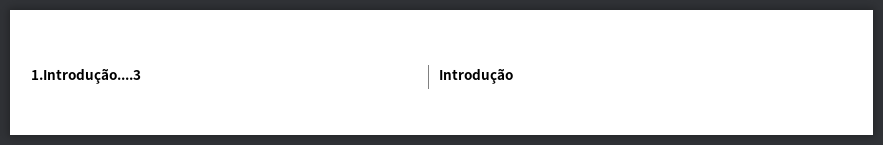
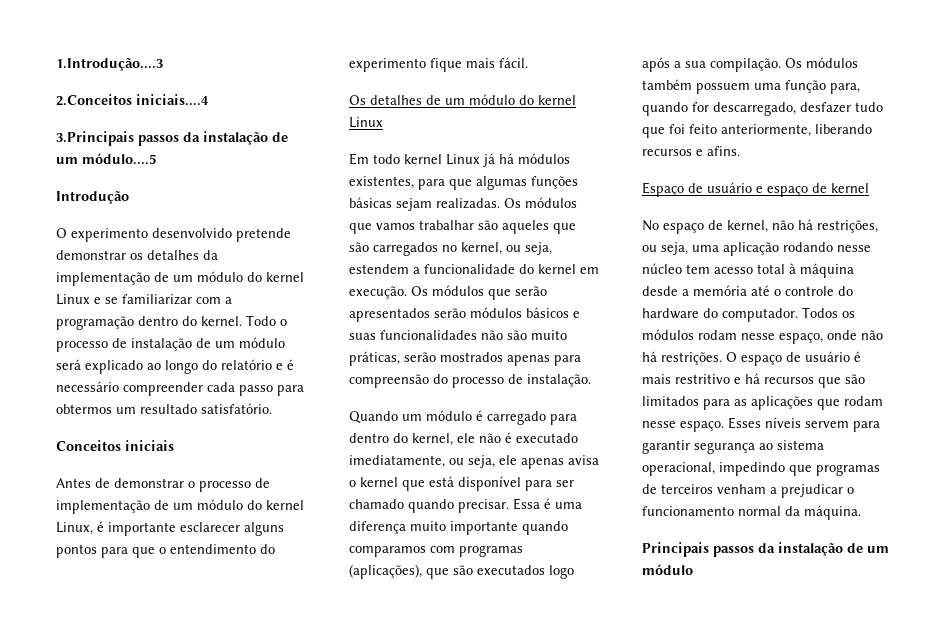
+ 2.Conceitos iniciais....4
+ 3.Principais passos da instalação de um módulo....5
  Introdução
+ O experimento desenvolvido pretende demonstrar os detalhes da implementação de um módulo do kernel Linux e se familiarizar com a programação dentro do kernel. Todo o processo de instalação de um módulo será explicado ao longo do relatório e é necessário compreender cada passo para obtermos um resultado satisfatório.
+ Conceitos iniciais
+ Antes de demonstrar o processo de implementação de um módulo do kernel Linux, é importante esclarecer alguns pontos para que o entendimento do experimento fique mais fácil.
+ Os detalhes de um módulo do kernel Linux
+ Em todo kernel Linux já há módulos existentes, para que algumas funções básicas sejam realizadas. Os módulos que vamos trabalhar são aqueles que são carregados no kernel, ou seja, estendem a funcionalidade do kernel em execução. Os módulos que serão apresentados serão módulos básicos e suas funcionalidades não são muito práticas, serão mostrados apenas para compreensão do processo de instalação.
+ Quando um módulo é carregado para dentro do kernel, ele não é executado imediatamente, ou seja, ele apenas avisa o kernel que está disponível para ser chamado quando precisar. Essa é uma diferença muito importante quando comparamos com programas (aplicações), que são executados logo após a sua compilação. Os módulos também possuem uma função para, quando for descarregado, desfazer tudo que foi feito anteriormente, liberando recursos e afins.
+ Espaço de usuário e espaço de kernel
+ No espaço de kernel, não há restrições, ou seja, uma aplicação rodando nesse núcleo tem acesso total à máquina desde a memória até o controle do hardware do computador. Todos os módulos rodam nesse espaço, onde não há restrições. O espaço de usuário é mais restritivo e há recursos que são limitados para as aplicações que rodam nesse espaço. Esses níveis servem para garantir segurança ao sistema operacional, impedindo que programas de terceiros venham a prejudicar o funcionamento normal da máquina.
+ Principais passos da instalação de um módulo

